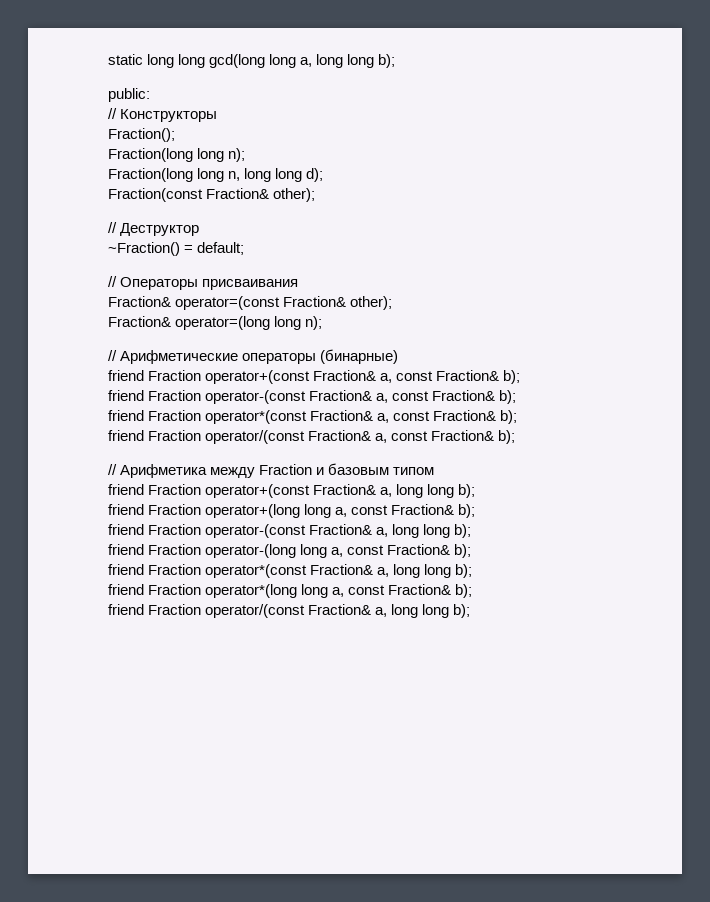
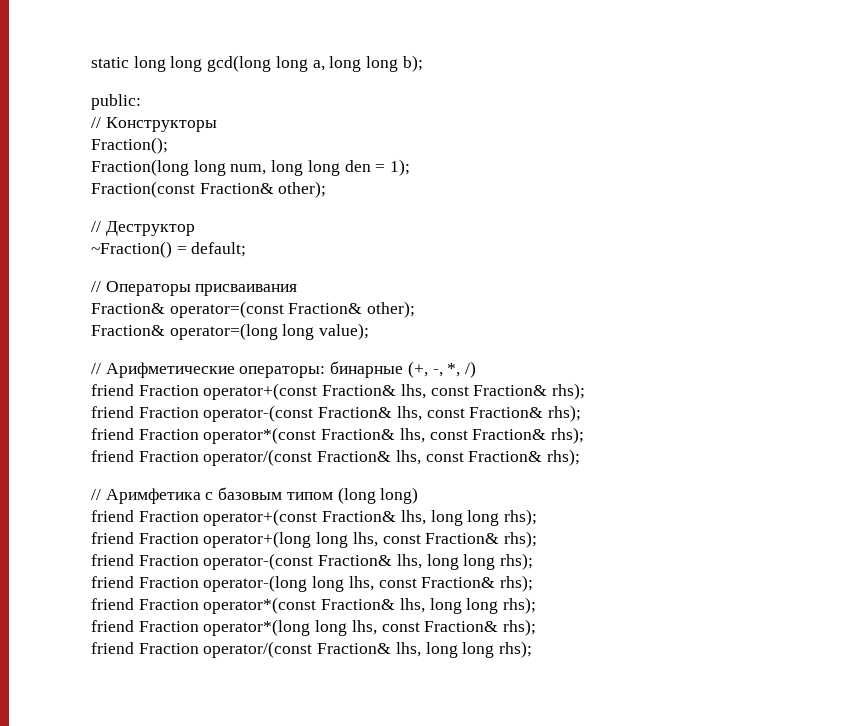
- Fraction(long long n);
- Fraction(long long n, long long d);
+ Fraction(long long num, long long den = 1);
- Fraction& operator=(long long n);
+ Fraction& operator=(long long value);
- // Арифметические операторы (бинарные)
- friend Fraction operator+(const Fraction& a, const Fraction& b);
- friend Fraction operator-(const Fraction& a, const Fraction& b);
- friend Fraction operator*(const Fraction& a, const Fraction& b);
- friend Fraction operator/(const Fraction& a, const Fraction& b);
- // Арифметика между Fraction и базовым типом
- friend Fraction operator+(const Fraction& a, long long b);
+ // Арифметические операторы: бинарные (+, -, *, /)
+ friend Fraction operator+(const Fraction& lhs, const Fraction& rhs);
+ friend Fraction operator-(const Fraction& lhs, const Fraction& rhs);
+ friend Fraction operator*(const Fraction& lhs, const Fraction& rhs);
+ friend Fraction operator/(const Fraction& lhs, const Fraction& rhs);
+ // Аримфетика с базовым типом (long long)
+ friend Fraction operator+(const Fraction& lhs, long long rhs);
- friend Fraction operator+(long long a, const Fraction& b);
- friend Fraction operator-(const Fraction& a, long long b);
+ friend Fraction operator+(long long lhs, const Fraction& rhs);
+ friend Fraction operator-(const Fraction& lhs, long long rhs);
- friend Fraction operator-(long long a, const Fraction& b);
- friend Fraction operator*(const Fraction& a, long long b);
+ friend Fraction operator-(long long lhs, const Fraction& rhs);
+ friend Fraction operator*(const Fraction& lhs, long long rhs);
- friend Fraction operator*(long long a, const Fraction& b);
- friend Fraction operator/(const Fraction& a, long long b);
+ friend Fraction operator*(long long lhs, const Fraction& rhs);
+ friend Fraction operator/(const Fraction& lhs, long long rhs);

